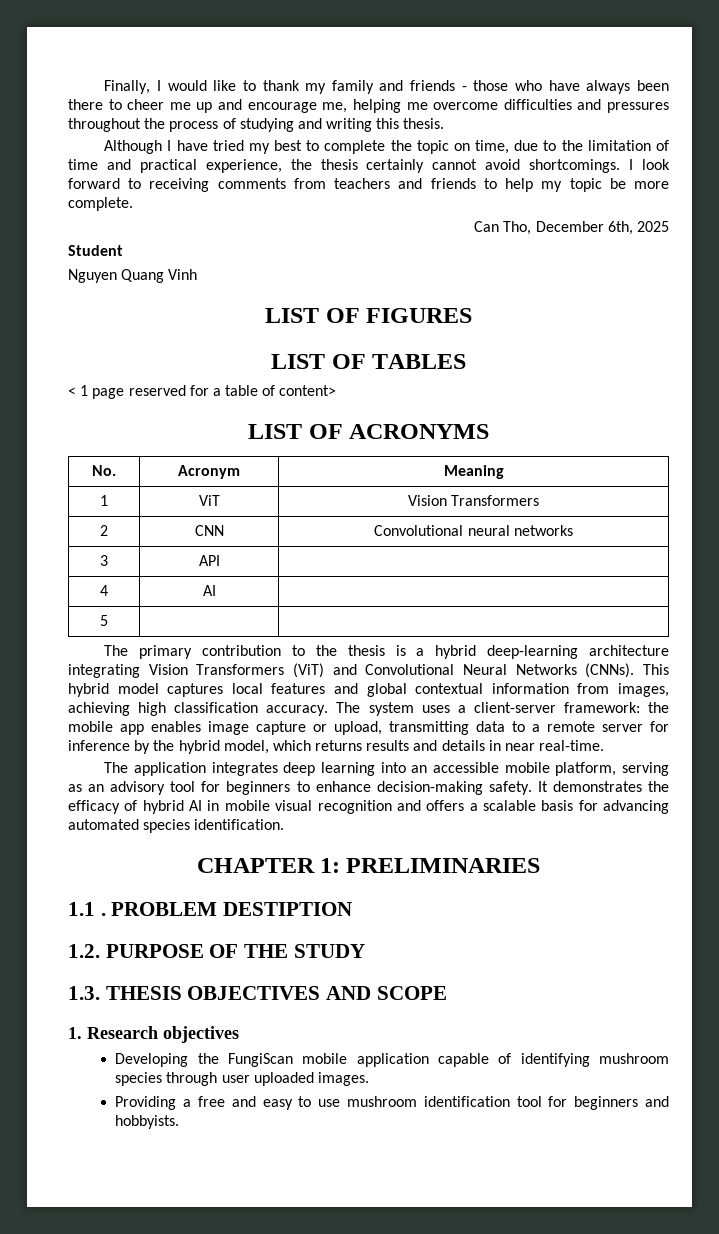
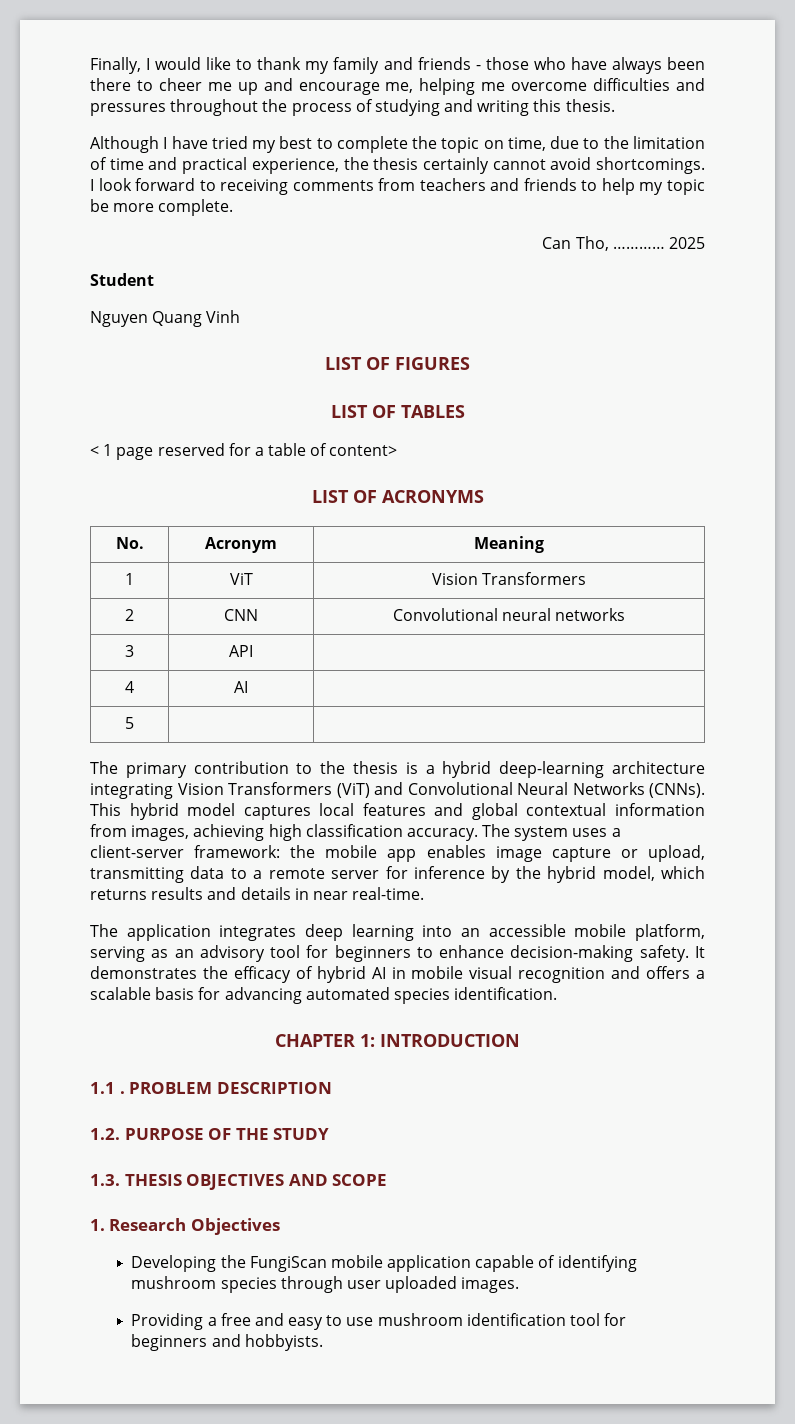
- Can Tho, December 6th, 2025
+ Can Tho, ………… 2025
- CHAPTER 1: PRELIMINARIES
+ CHAPTER 1: INTRODUCTION
- PROBLEM DESTIPTION
+ PROBLEM DESCRIPTION
- 1. Research objectives
+ 1. Research Objectives

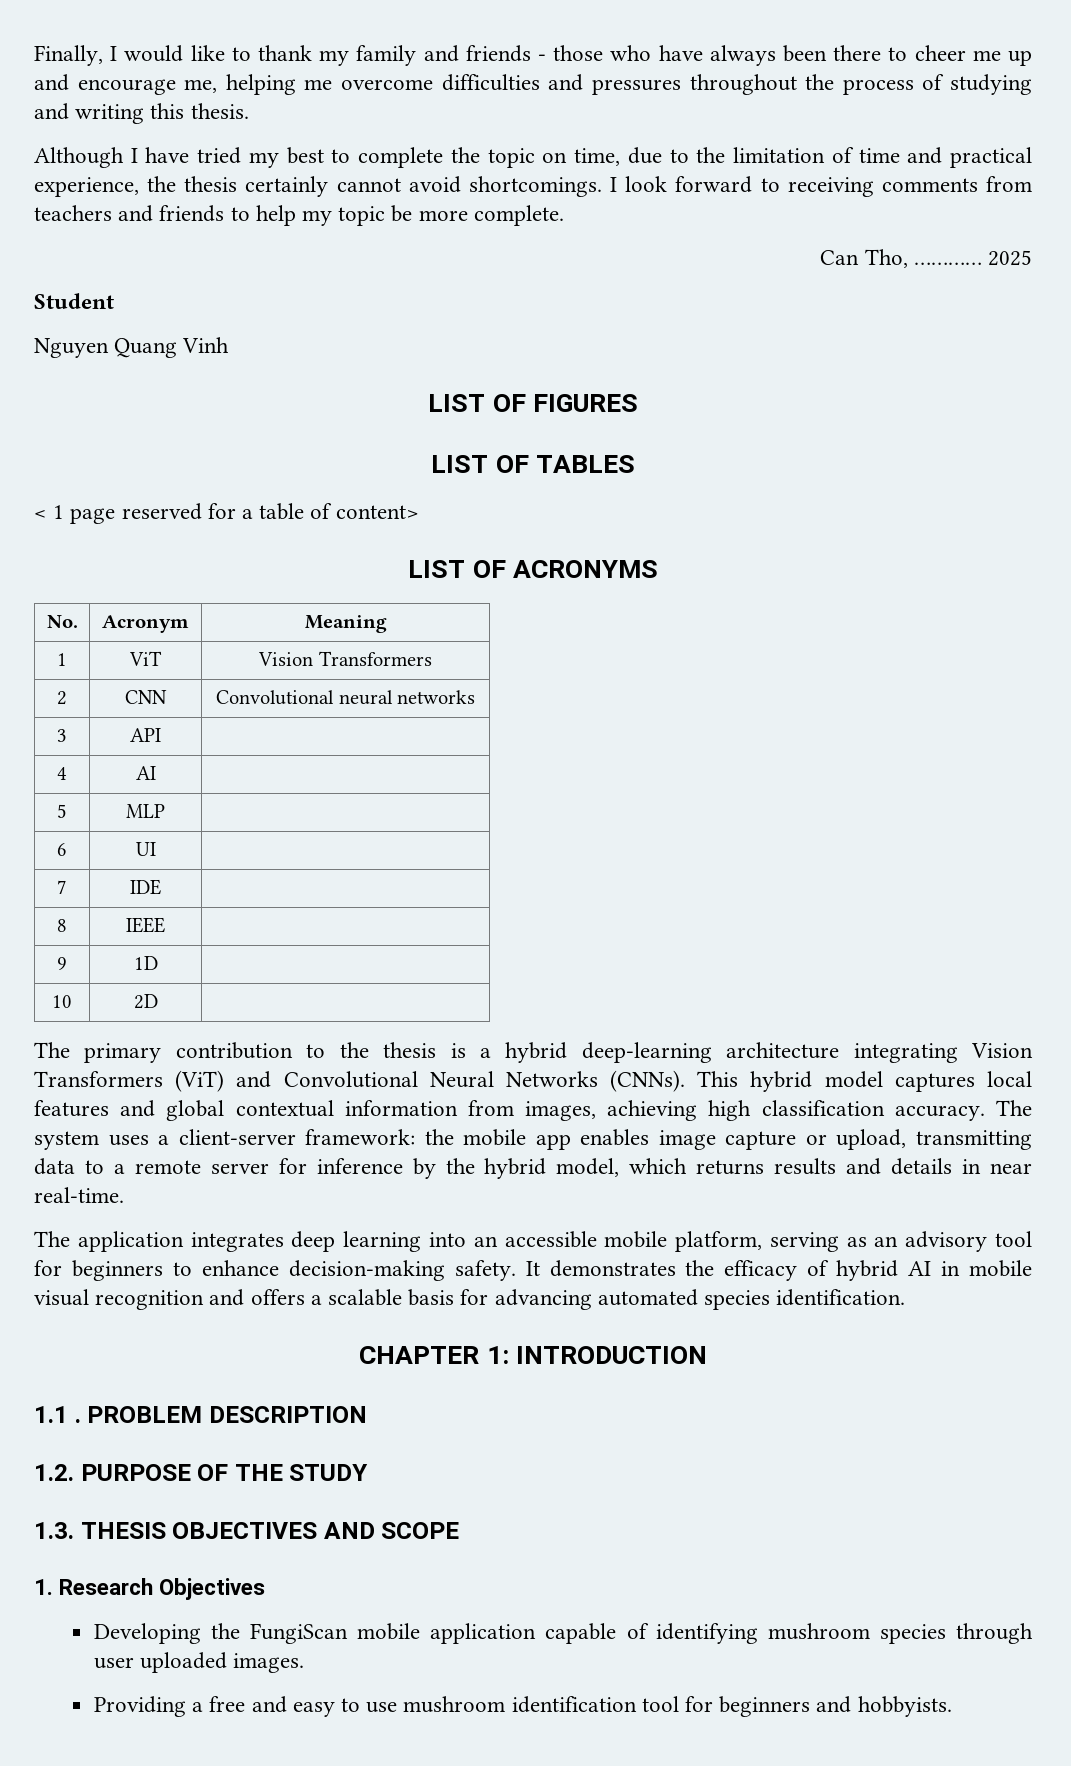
- 5 | |
+ 5 | MLP |
+ 6 | UI |
+ 7 | IDE |
+ 8 | IEEE |
+ 9 | 1D |
+ 10 | 2D |

